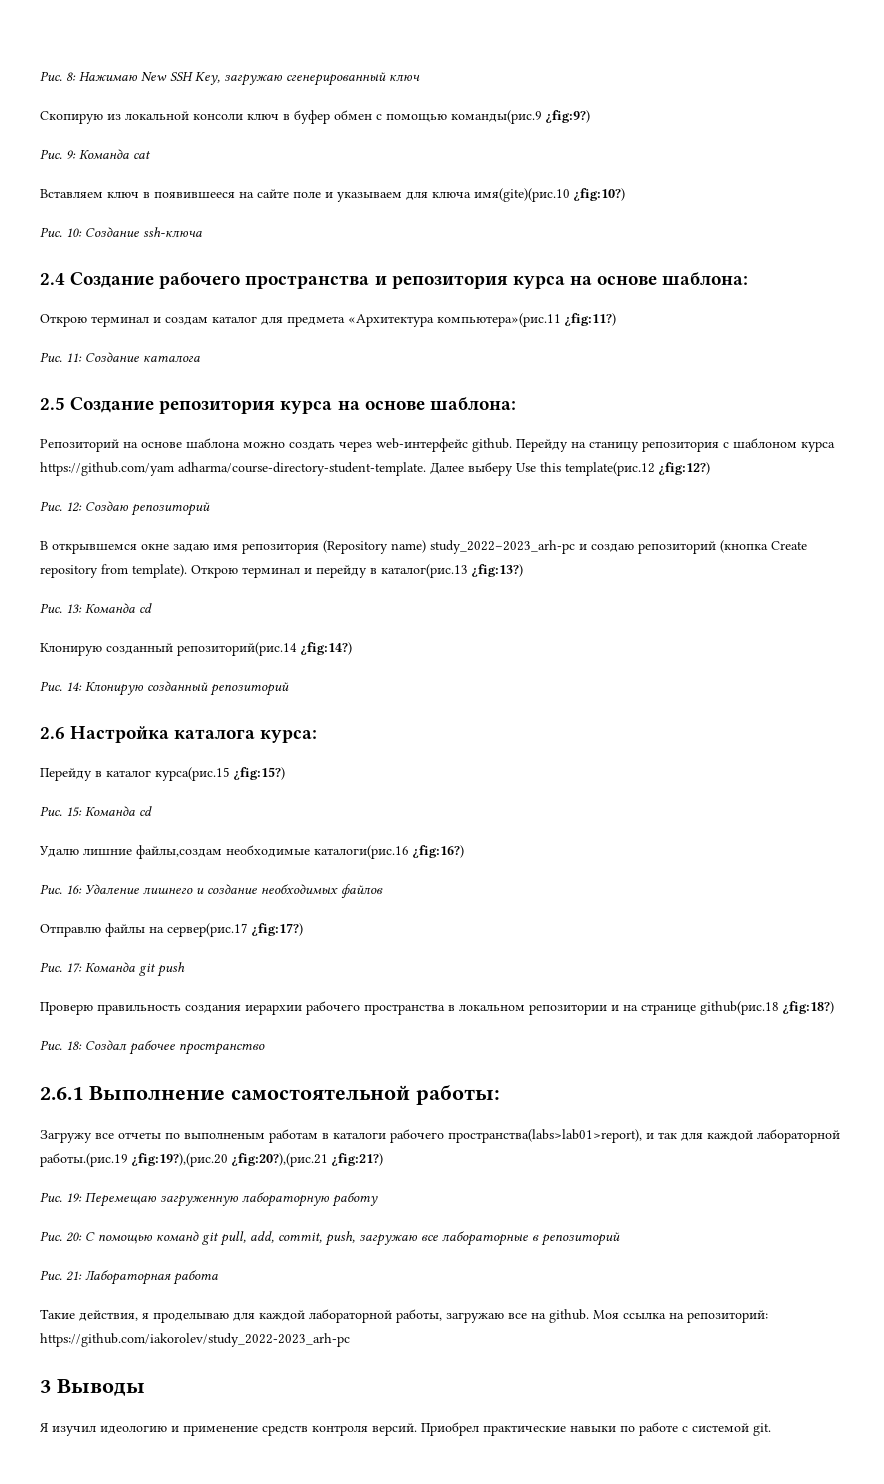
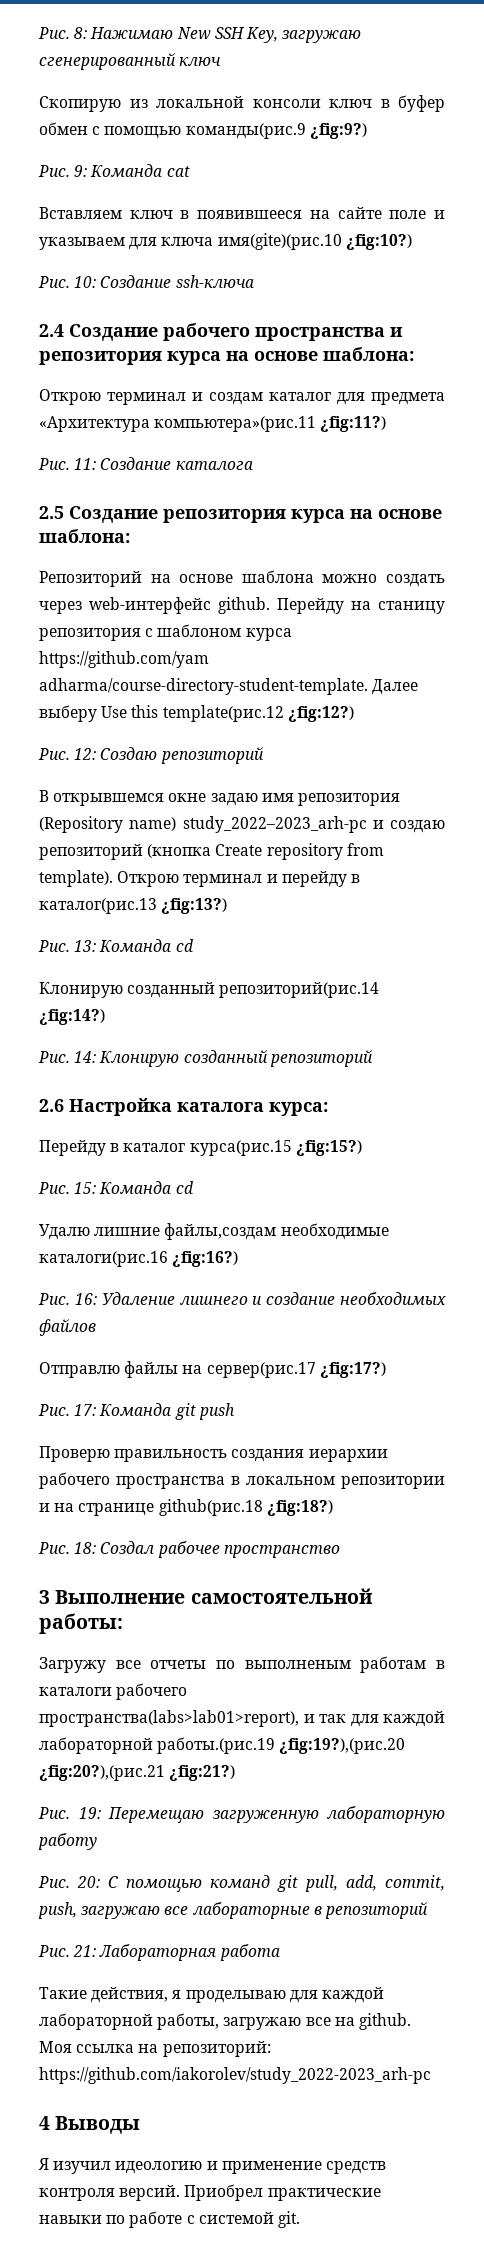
- 2.6.1 Выполнение самостоятельной работы:
+ 3 Выполнение самостоятельной работы:
- 3 Выводы
+ 4 Выводы

